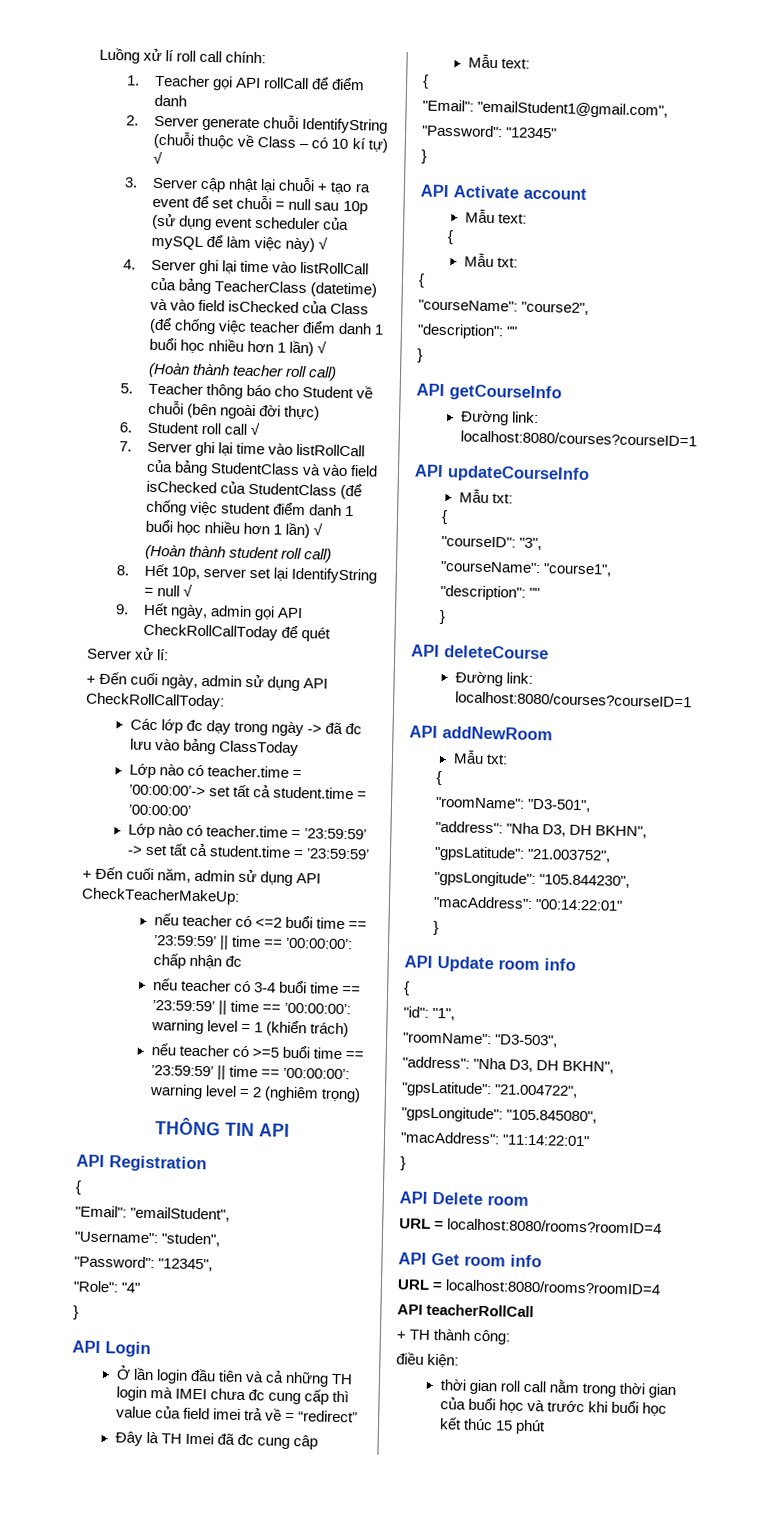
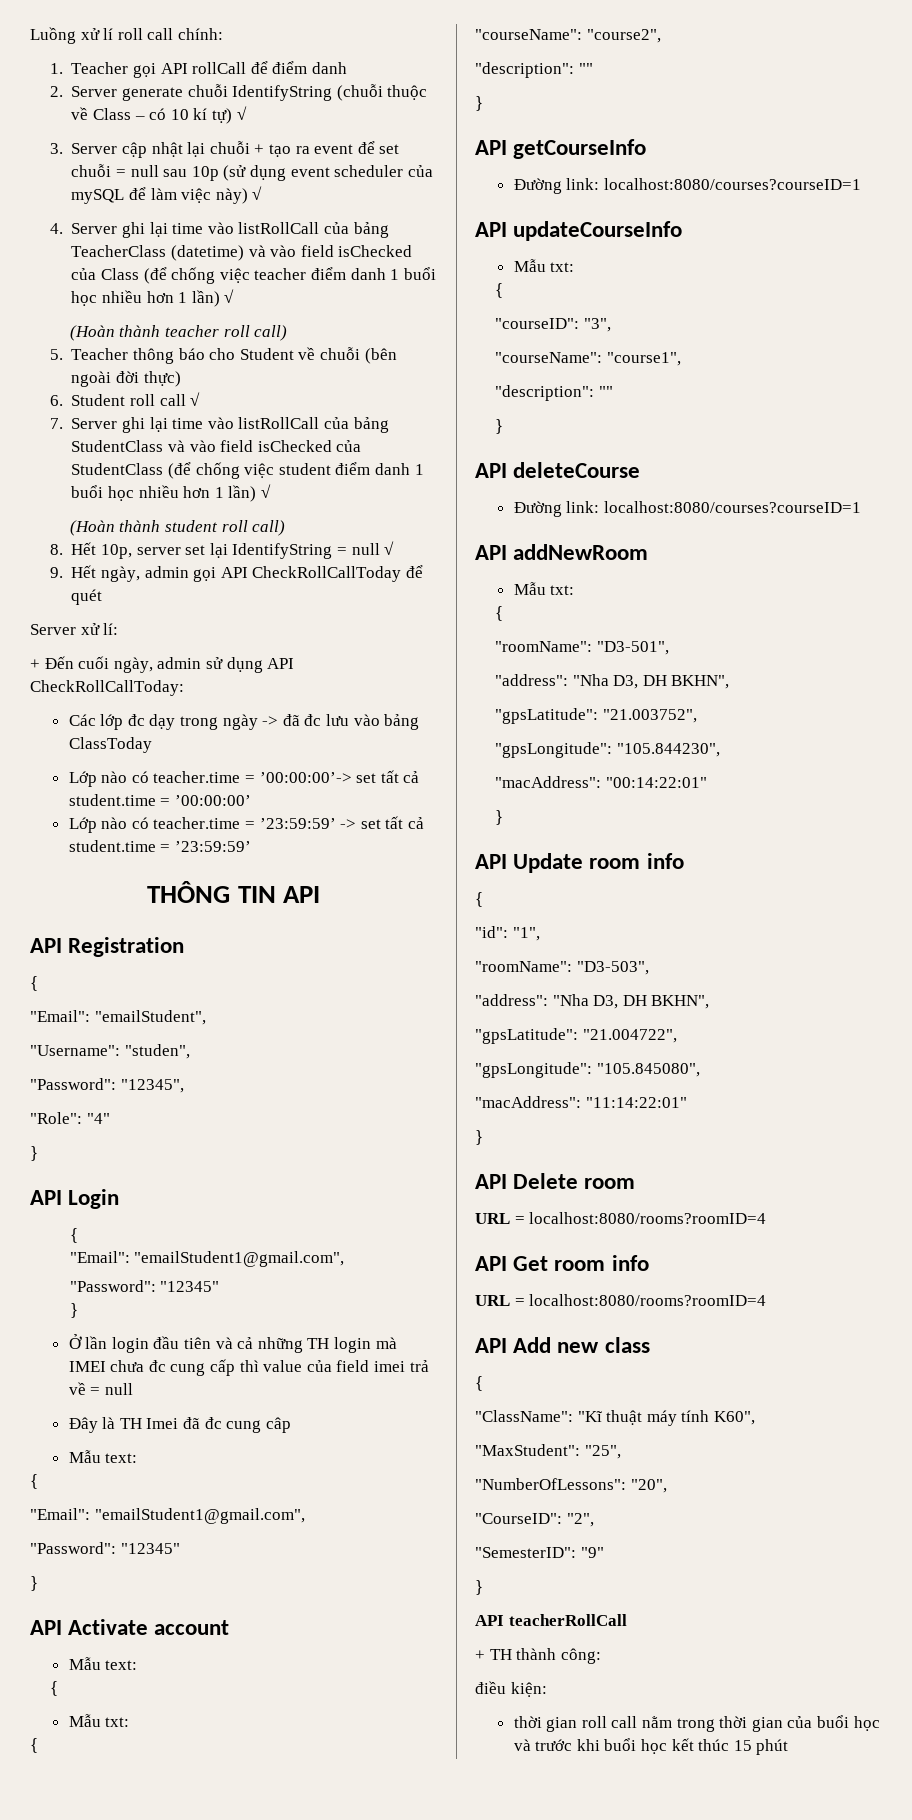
- + Đến cuối năm, admin sử dụng API CheckTeacherMakeUp:
- nếu teacher có <=2 buổi time == ’23:59:59’ || time == ’00:00:00’: chấp nhận đc
- nếu teacher có 3-4 buổi time == ’23:59:59’ || time == ’00:00:00’: warning level = 1 (khiển trách)
- nếu teacher có >=5 buổi time == ’23:59:59’ || time == ’00:00:00’: warning level = 2 (nghiêm trọng)
  API Login
+ {
+ "Email": "emailStudent1@gmail.com",
+ "Password": "12345"
+ }
- Ở lần login đầu tiên và cả những TH login mà IMEI chưa đc cung cấp thì value của field imei trả về = “redirect”
+ Ở lần login đầu tiên và cả những TH login mà IMEI chưa đc cung cấp thì value của field imei trả về = null
+ API Add new class
+ {
+ "ClassName": "Kĩ thuật máy tính K60",
+ "MaxStudent": "25",
+ "NumberOfLessons": "20",
+ "CourseID": "2",
+ "SemesterID": "9"
+ }

